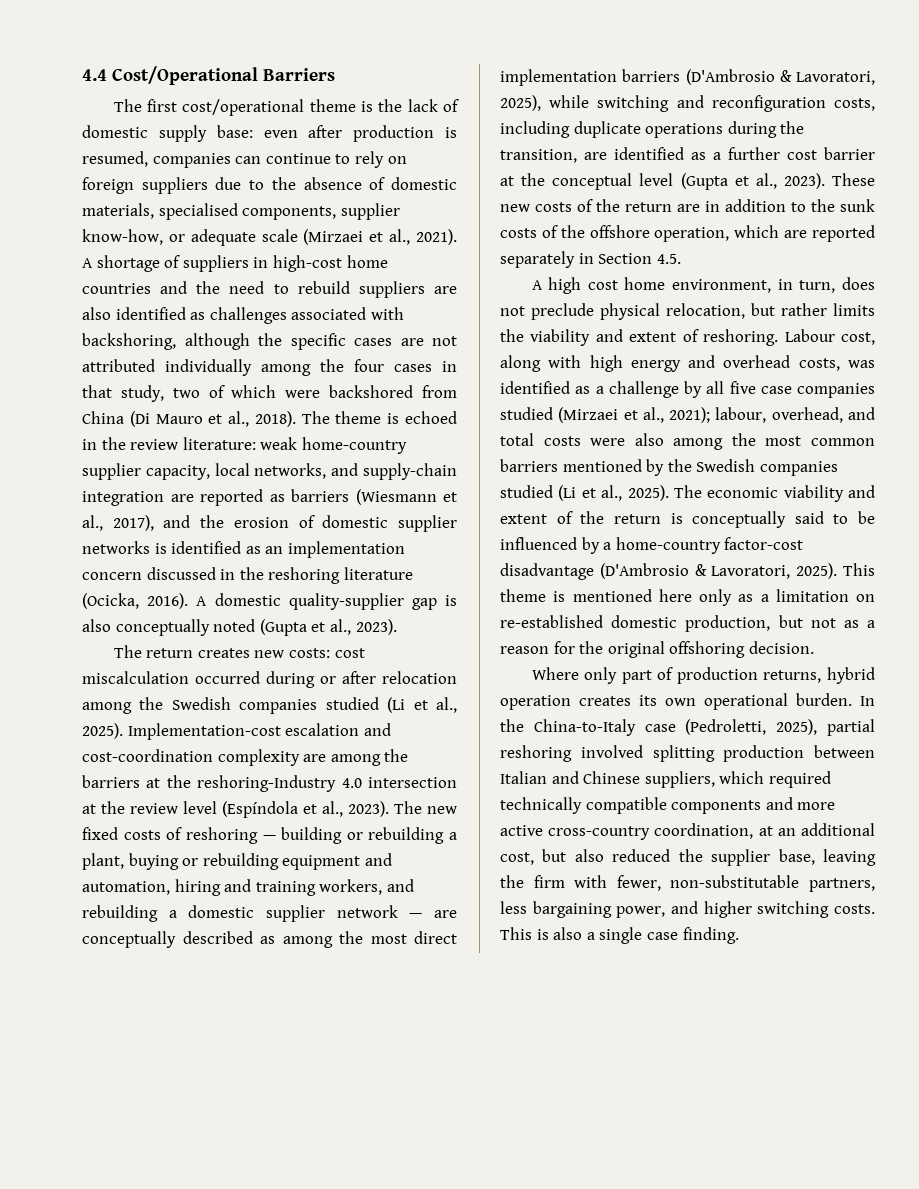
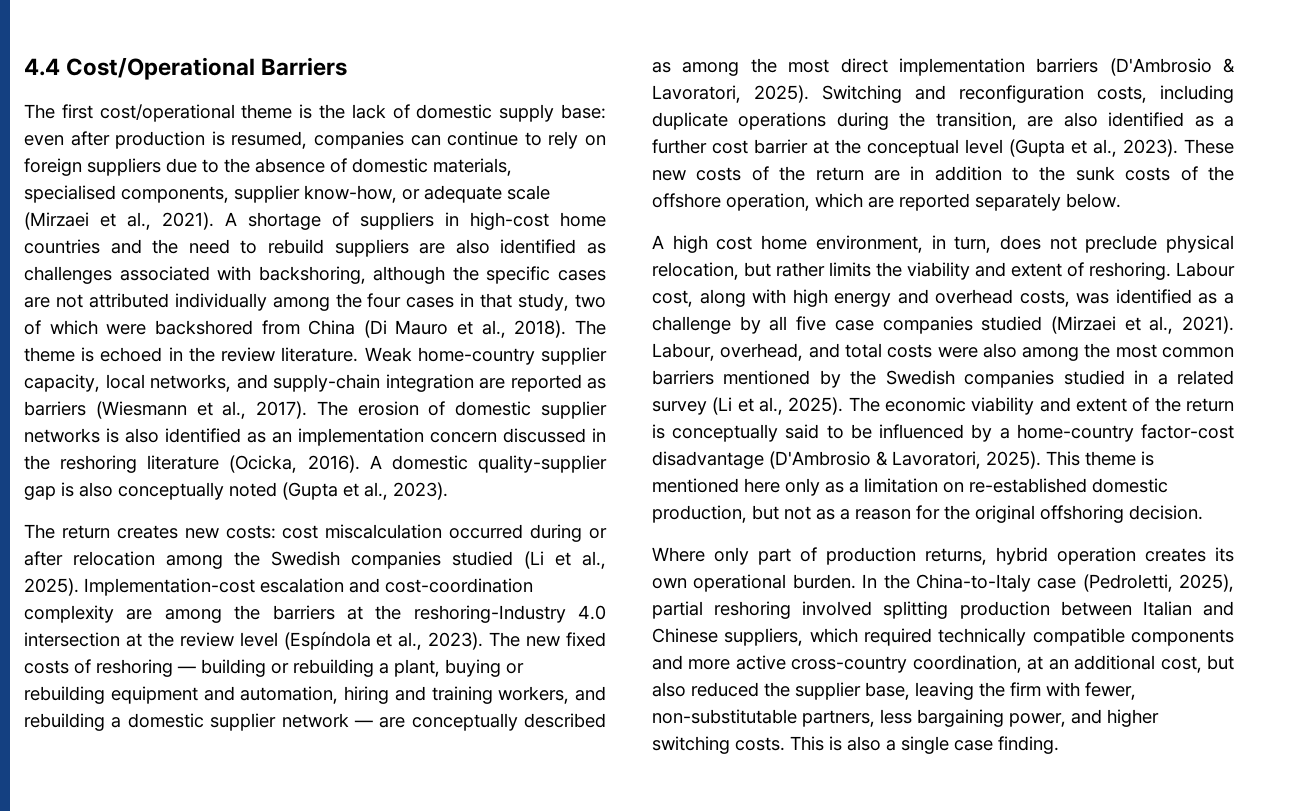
- The theme is echoed in the review literature: weak home-country supplier capacity, local networks, and supply-chain integration are reported as barriers (Wiesmann et al., 2017), and the erosion of domestic supplier networks is identified as an implementation concern discussed in the reshoring literature (Ocicka, 2016).
+ The theme is echoed in the review literature. Weak home-country supplier capacity, local networks, and supply-chain integration are reported as barriers (Wiesmann et al., 2017). The erosion of domestic supplier networks is also identified as an implementation concern discussed in the reshoring literature (Ocicka, 2016).
- The new fixed costs of reshoring — building or rebuilding a plant, buying or rebuilding equipment and automation, hiring and training workers, and rebuilding a domestic supplier network — are conceptually described as among the most direct implementation barriers (D'Ambrosio & Lavoratori, 2025), while switching and reconfiguration costs, including duplicate operations during the transition, are identified as a further cost barrier at the conceptual level (Gupta et al., 2023).
+ The new fixed costs of reshoring — building or rebuilding a plant, buying or rebuilding equipment and automation, hiring and training workers, and rebuilding a domestic supplier network — are conceptually described as among the most direct implementation barriers (D'Ambrosio & Lavoratori, 2025). Switching and reconfiguration costs, including duplicate operations during the transition, are also identified as a further cost barrier at the conceptual level (Gupta et al., 2023).
- These new costs of the return are in addition to the sunk costs of the offshore operation, which are reported separately in Section 4.5.
+ These new costs of the return are in addition to the sunk costs of the offshore operation, which are reported separately below.
- Labour cost, along with high energy and overhead costs, was identified as a challenge by all five case companies studied (Mirzaei et al., 2021); labour, overhead, and total costs were also among the most common barriers mentioned by the Swedish companies studied (Li et al., 2025).
+ Labour cost, along with high energy and overhead costs, was identified as a challenge by all five case companies studied (Mirzaei et al., 2021). Labour, overhead, and total costs were also among the most common barriers mentioned by the Swedish companies studied in a related survey (Li et al., 2025).

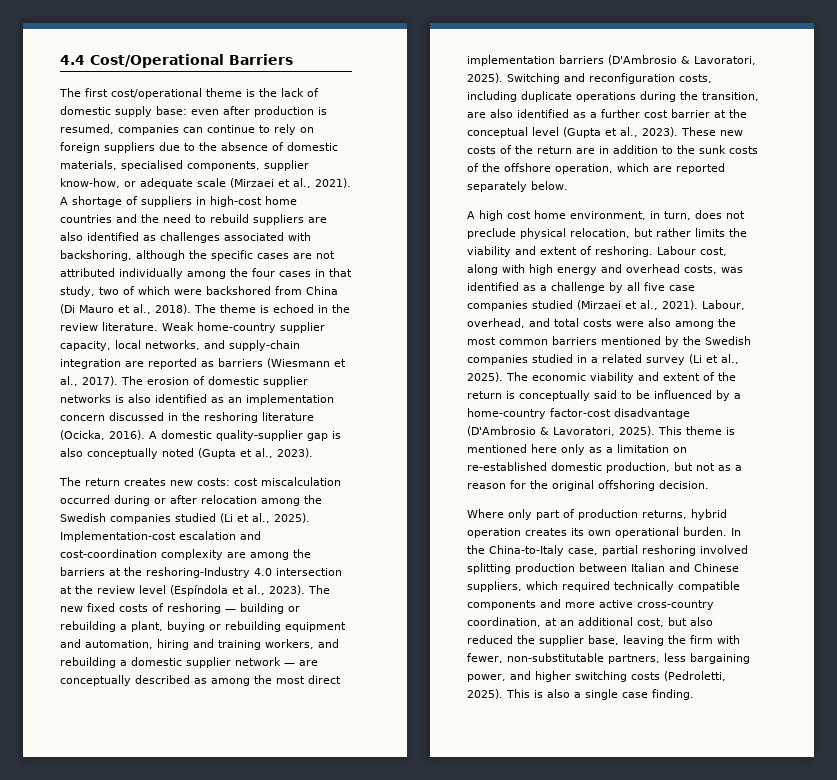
- In the China-to-Italy case (Pedroletti, 2025), partial reshoring involved splitting production between Italian and Chinese suppliers, which required technically compatible components and more active cross-country coordination, at an additional cost, but also reduced the supplier base, leaving the firm with fewer, non-substitutable partners, less bargaining power, and higher switching costs.
+ In the China-to-Italy case, partial reshoring involved splitting production between Italian and Chinese suppliers, which required technically compatible components and more active cross-country coordination, at an additional cost, but also reduced the supplier base, leaving the firm with fewer, non-substitutable partners, less bargaining power, and higher switching costs (Pedroletti, 2025).

